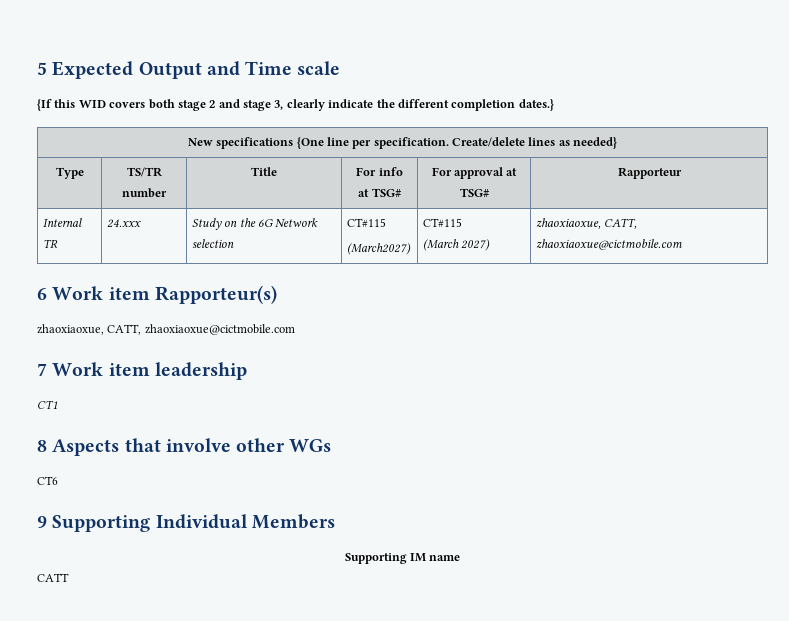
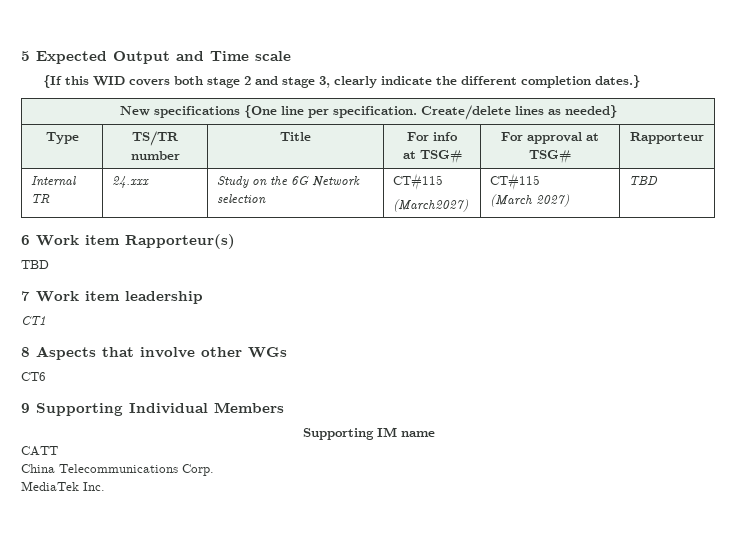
  Internal TR | 24.xxx | Study on the 6G Network selection | CT#115
  (March2027) | CT#115
- (March 2027) | zhaoxiaoxue, CATT, zhaoxiaoxue@cictmobile.com
+ (March 2027) | TBD
  6 Work item Rapporteur(s)
- zhaoxiaoxue, CATT, zhaoxiaoxue@cictmobile.com
+ TBD
+ China Telecommunications Corp.
+ MediaTek Inc.

